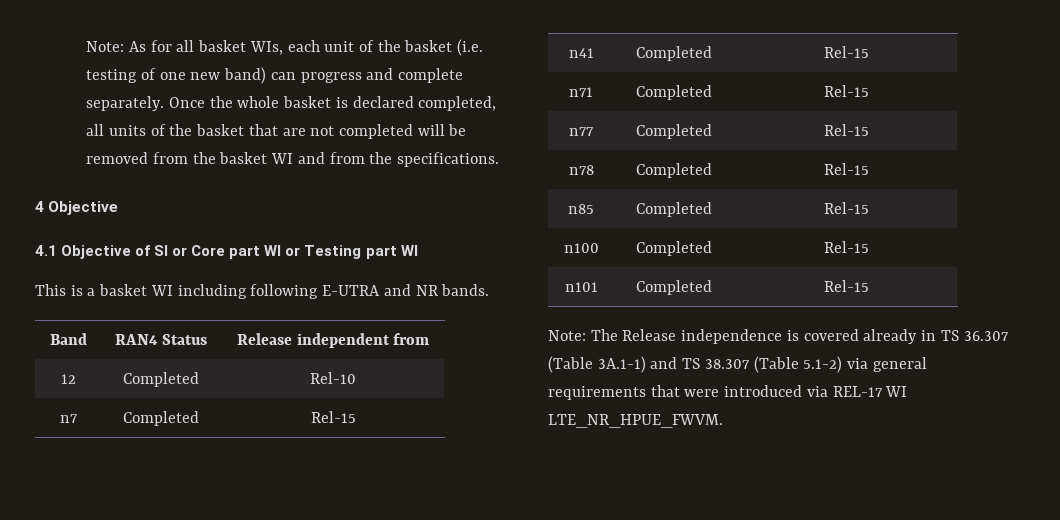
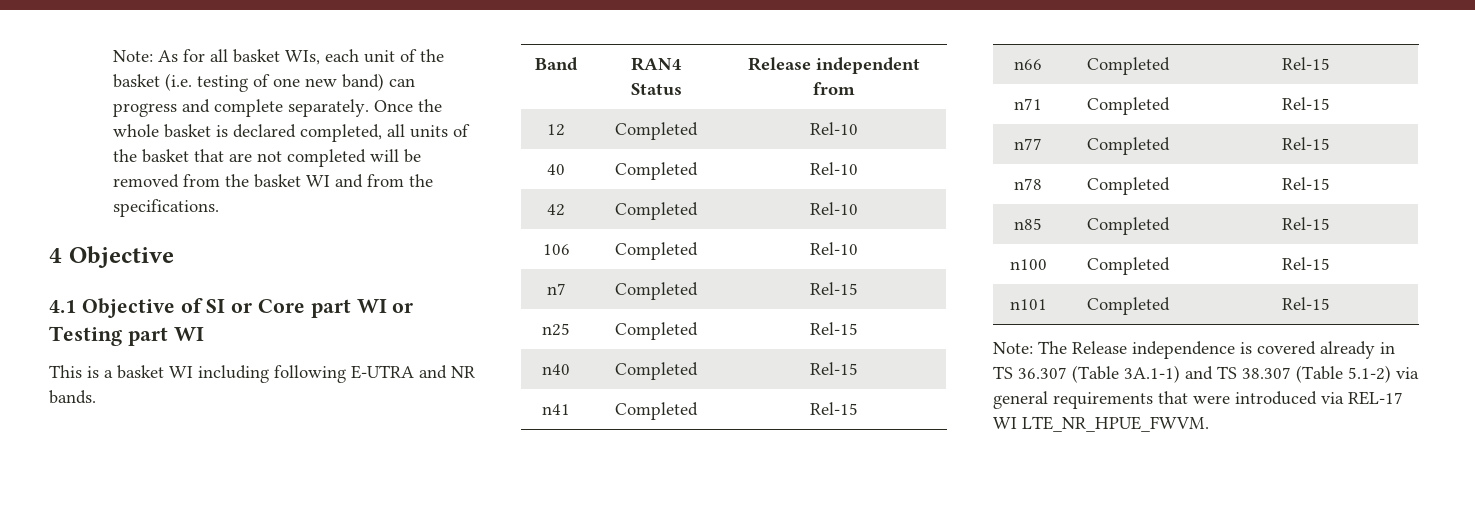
+ 40 | Completed | Rel-10
+ 42 | Completed | Rel-10
+ 106 | Completed | Rel-10
  n7 | Completed | Rel-15
+ n25 | Completed | Rel-15
+ n40 | Completed | Rel-15
+ n66 | Completed | Rel-15

